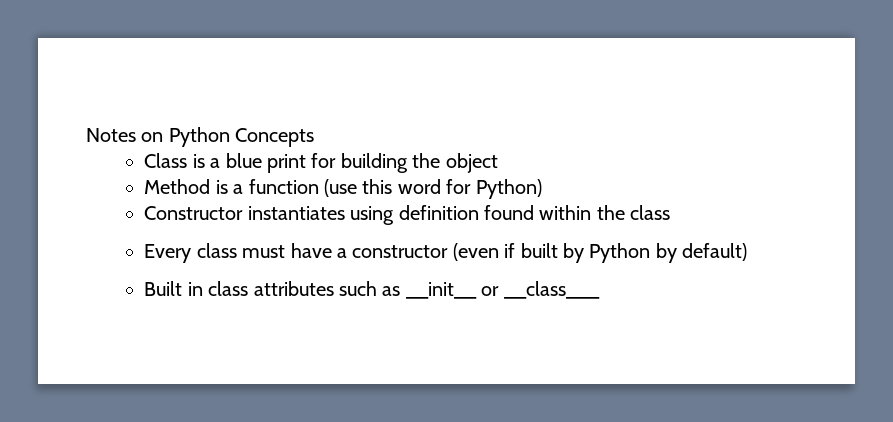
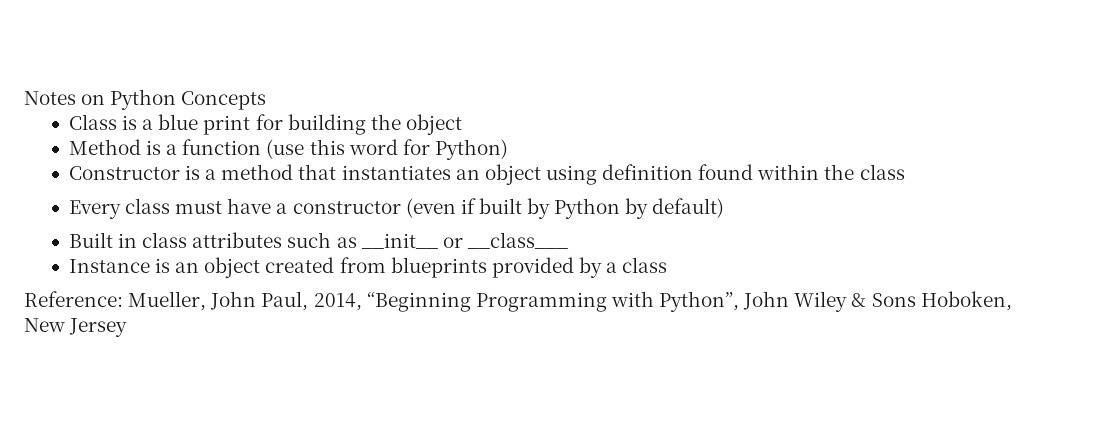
- Constructor instantiates using definition found within the class
+ Constructor is a method that instantiates an object using definition found within the class
+ Instance is an object created from blueprints provided by a class
+ Reference: Mueller, John Paul, 2014, “Beginning Programming with Python”, John Wiley & Sons Hoboken, New Jersey

